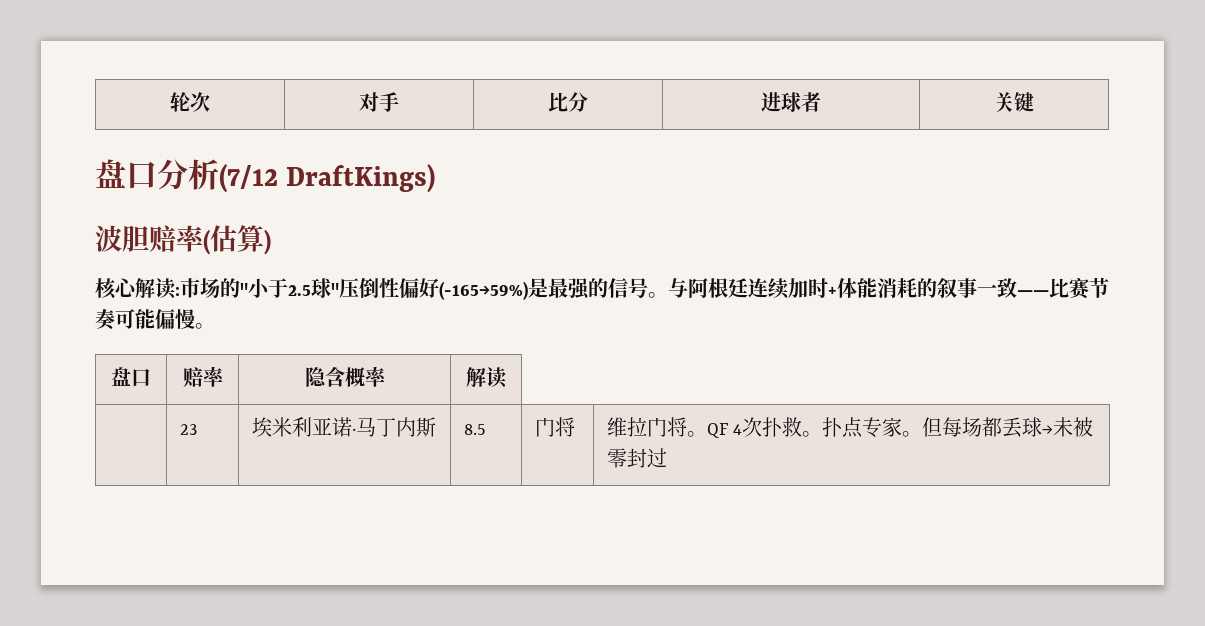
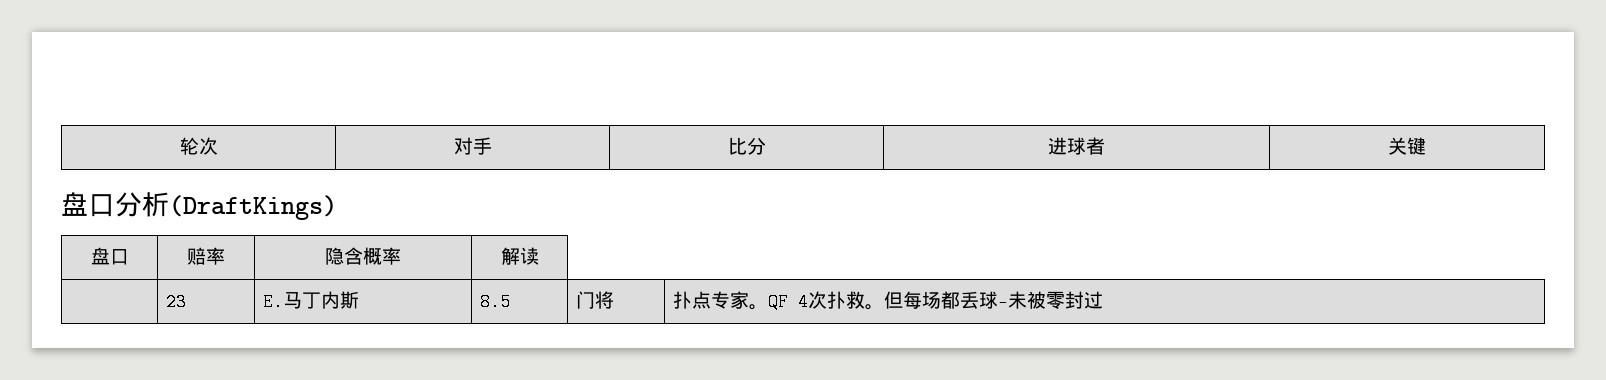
- 盘口分析(7/12 DraftKings)
- 波胆赔率(估算)
- 核心解读:市场的"小于2.5球"压倒性偏好(-165→59%)是最强的信号。与阿根廷连续加时+体能消耗的叙事一致——比赛节奏可能偏慢。
+ 盘口分析(DraftKings)
- | 23 | 埃米利亚诺·马丁内斯 | 8.5 | 门将 | 维拉门将。QF 4次扑救。扑点专家。但每场都丢球→未被零封过
+ | 23 | E.马丁内斯 | 8.5 | 门将 | 扑点专家。QF 4次扑救。但每场都丢球—未被零封过

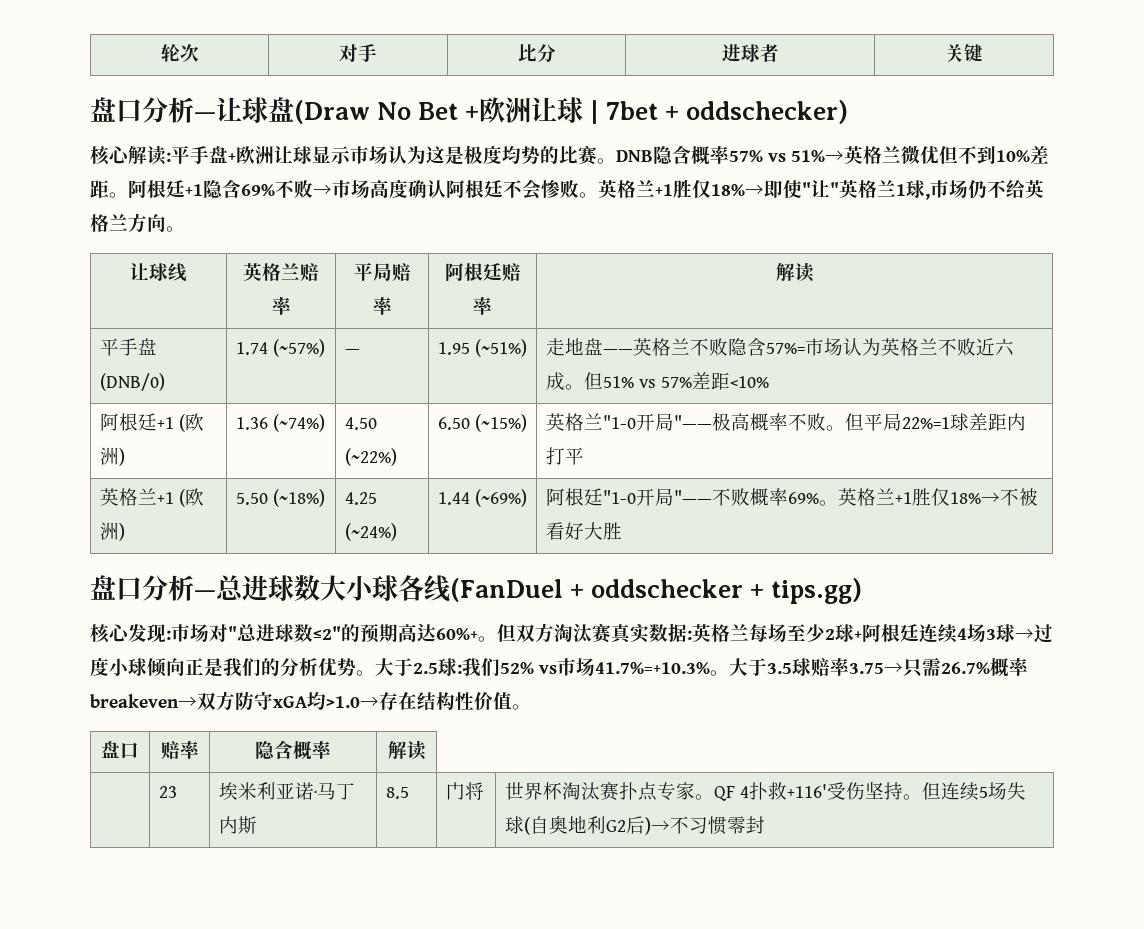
- 盘口分析(DraftKings)
+ 盘口分析—让球盘(Draw No Bet +欧洲让球 | 7bet + oddschecker)
+ 核心解读:平手盘+欧洲让球显示市场认为这是极度均势的比赛。DNB隐含概率57% vs 51%→英格兰微优但不到10%差距。阿根廷+1隐含69%不败→市场高度确认阿根廷不会惨败。英格兰+1胜仅18%→即使"让"英格兰1球,市场仍不给英格兰方向。
+ 让球线 | 英格兰赔率 | 平局赔率 | 阿根廷赔率 | 解读
+ 平手盘(DNB/0) | 1.74 (~57%) | — | 1.95 (~51%) | 走地盘——英格兰不败隐含57%=市场认为英格兰不败近六成。但51% vs 57%差距<10%
+ 阿根廷+1 (欧洲) | 1.36 (~74%) | 4.50 (~22%) | 6.50 (~15%) | 英格兰"1-0开局"——极高概率不败。但平局22%=1球差距内打平
+ 英格兰+1 (欧洲) | 5.50 (~18%) | 4.25 (~24%) | 1.44 (~69%) | 阿根廷"1-0开局"——不败概率69%。英格兰+1胜仅18%→不被看好大胜
+ 盘口分析—总进球数大小球各线(FanDuel + oddschecker + tips.gg)
+ 核心发现:市场对"总进球数≤2"的预期高达60%+。但双方淘汰赛真实数据:英格兰每场至少2球+阿根廷连续4场3球→过度小球倾向正是我们的分析优势。大于2.5球:我们52% vs市场41.7%=+10.3%。大于3.5球赔率3.75→只需26.7%概率breakeven→双方防守xGA均>1.0→存在结构性价值。
- | 23 | E.马丁内斯 | 8.5 | 门将 | 扑点专家。QF 4次扑救。但每场都丢球—未被零封过
+ | 23 | 埃米利亚诺·马丁内斯 | 8.5 | 门将 | 世界杯淘汰赛扑点专家。QF 4扑救+116'受伤坚持。但连续5场失球(自奥地利G2后)→不习惯零封

